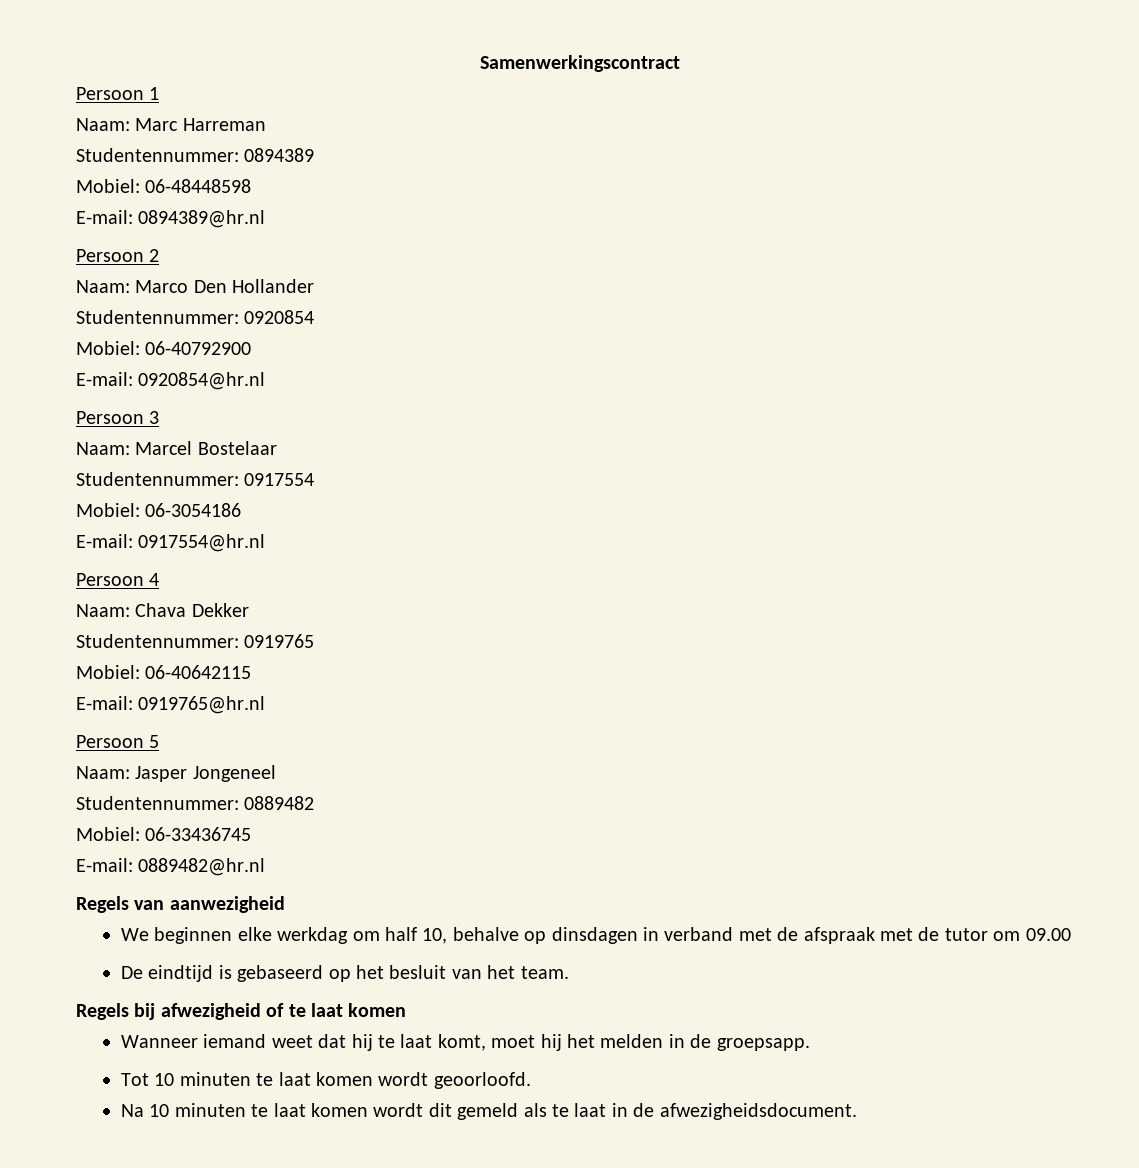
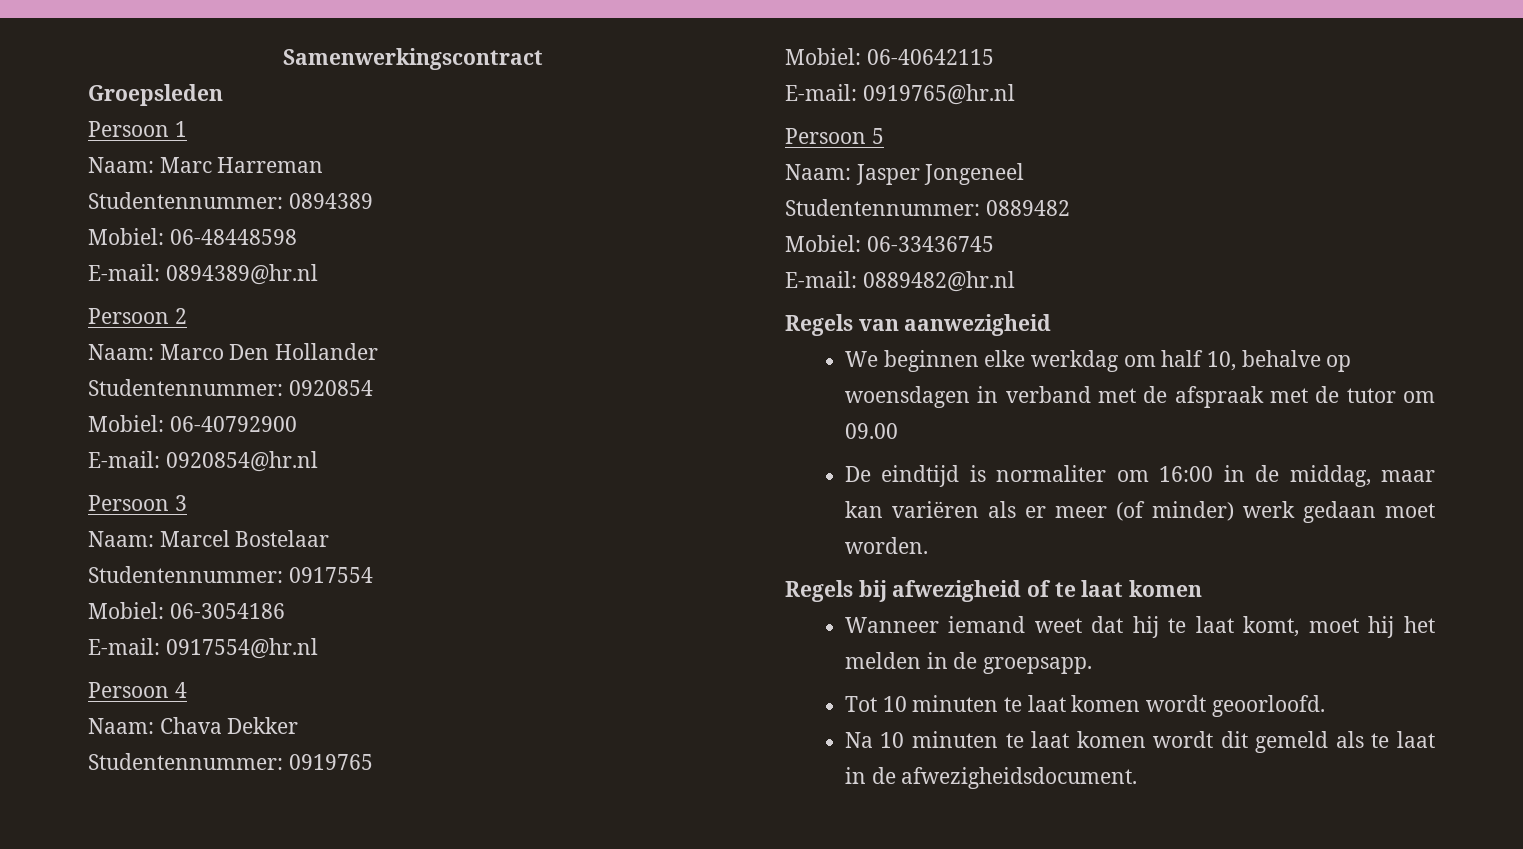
+ Groepsleden
- We beginnen elke werkdag om half 10, behalve op dinsdagen in verband met de afspraak met de tutor om 09.00
+ We beginnen elke werkdag om half 10, behalve op woensdagen in verband met de afspraak met de tutor om 09.00
- De eindtijd is gebaseerd op het besluit van het team.
+ De eindtijd is normaliter om 16:00 in de middag, maar kan variëren als er meer (of minder) werk gedaan moet worden.

